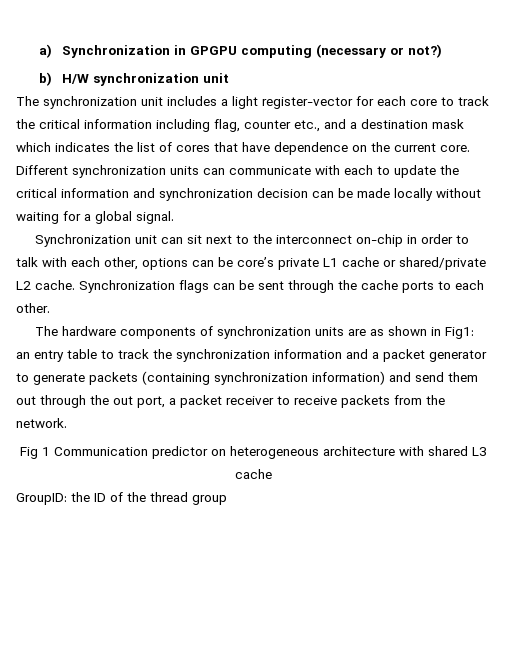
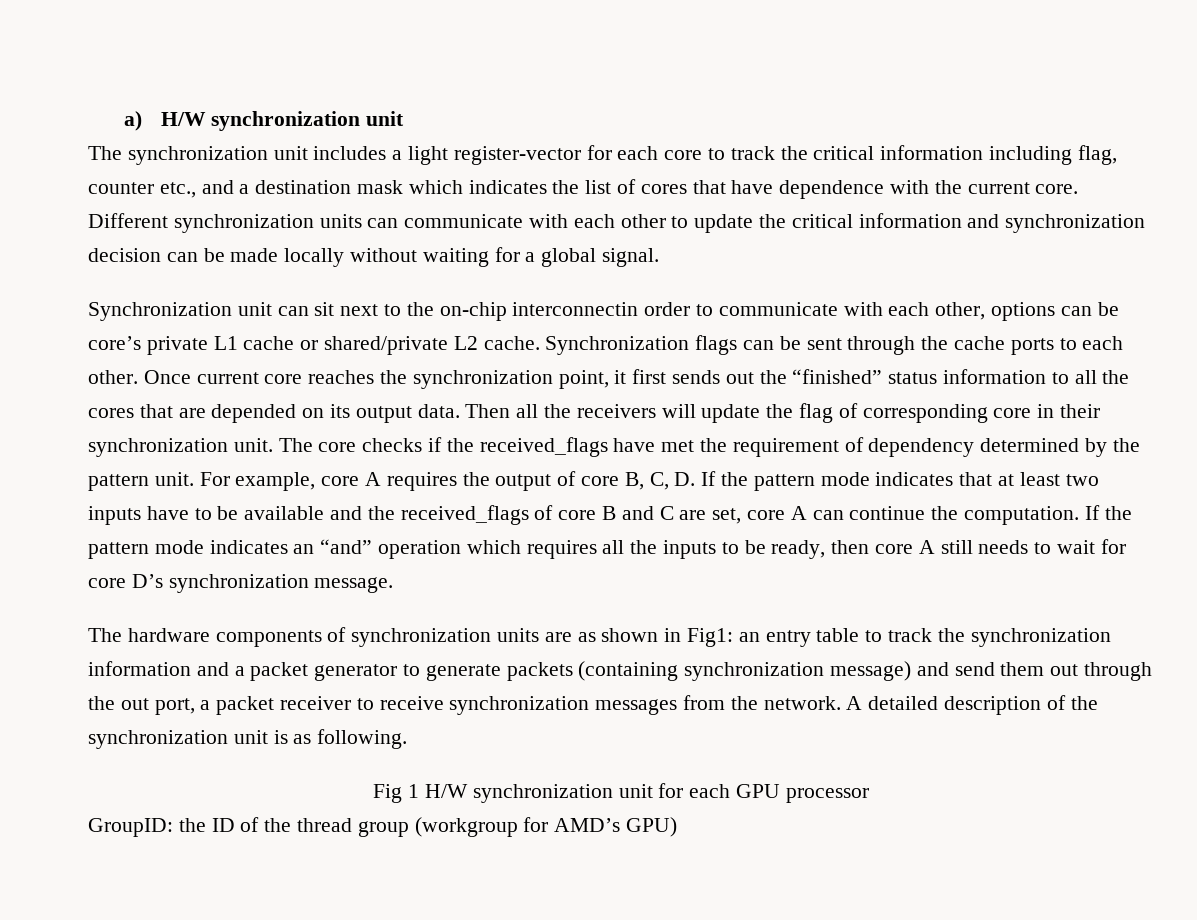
- a) Synchronization in GPGPU computing (necessary or not?)
- b) H/W synchronization unit
+ a) H/W synchronization unit
- The synchronization unit includes a light register-vector for each core to track the critical information including flag, counter etc., and a destination mask which indicates the list of cores that have dependence on the current core.
+ The synchronization unit includes a light register-vector for each core to track the critical information including flag, counter etc., and a destination mask which indicates the list of cores that have dependence with the current core.
- Different synchronization units can communicate with each to update the critical information and synchronization decision can be made locally without waiting for a global signal.
+ Different synchronization units can communicate with each other to update the critical information and synchronization decision can be made locally without waiting for a global signal.
- Synchronization unit can sit next to the interconnect on-chip in order to talk with each other, options can be core’s private L1 cache or shared/private L2 cache.
+ Synchronization unit can sit next to the on-chip interconnectin order to communicate with each other, options can be core’s private L1 cache or shared/private L2 cache.
+ Once current core reaches the synchronization point, it first sends out the “finished” status information to all the cores that are depended on its output data. Then all the receivers will update the flag of corresponding core in their synchronization unit. The core checks if the received_flags have met the requirement of dependency determined by the pattern unit. For example, core A requires the output of core B, C, D. If the pattern mode indicates that at least two inputs have to be available and the received_flags of core B and C are set, core A can continue the computation. If the pattern mode indicates an “and” operation which requires all the inputs to be ready, then core A still needs to wait for core D’s synchronization message.
- The hardware components of synchronization units are as shown in Fig1: an entry table to track the synchronization information and a packet generator to generate packets (containing synchronization information) and send them out through the out port, a packet receiver to receive packets from the network.
- Fig 1 Communication predictor on heterogeneous architecture with shared L3 cache
+ The hardware components of synchronization units are as shown in Fig1: an entry table to track the synchronization information and a packet generator to generate packets (containing synchronization message) and send them out through the out port, a packet receiver to receive synchronization messages from the network. A detailed description of the synchronization unit is as following.
+ Fig 1 H/W synchronization unit for each GPU processor
- GroupID: the ID of the thread group
+ GroupID: the ID of the thread group (workgroup for AMD’s GPU)

